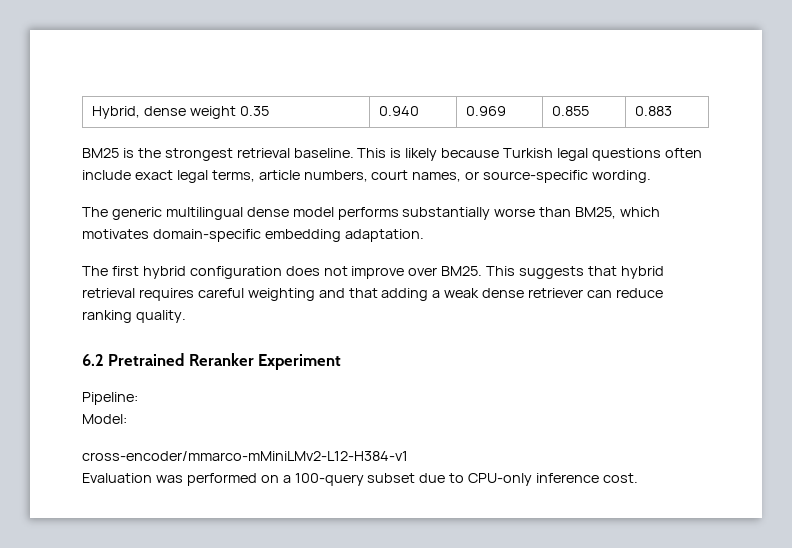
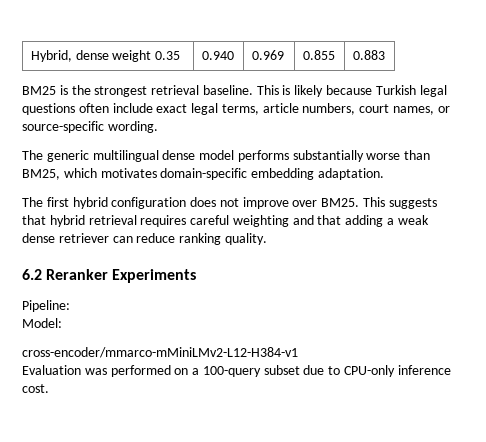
- 6.2 Pretrained Reranker Experiment
+ 6.2 Reranker Experiments

